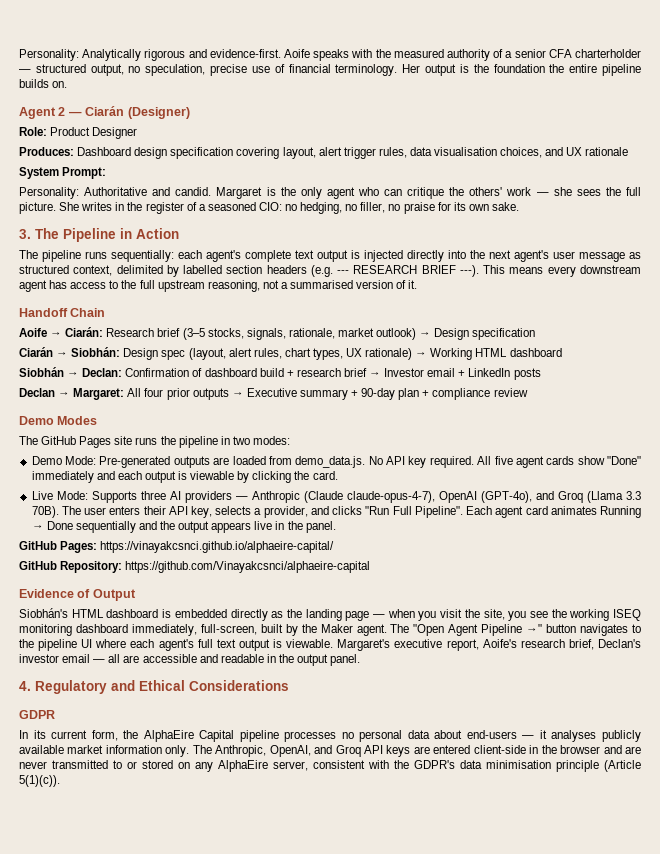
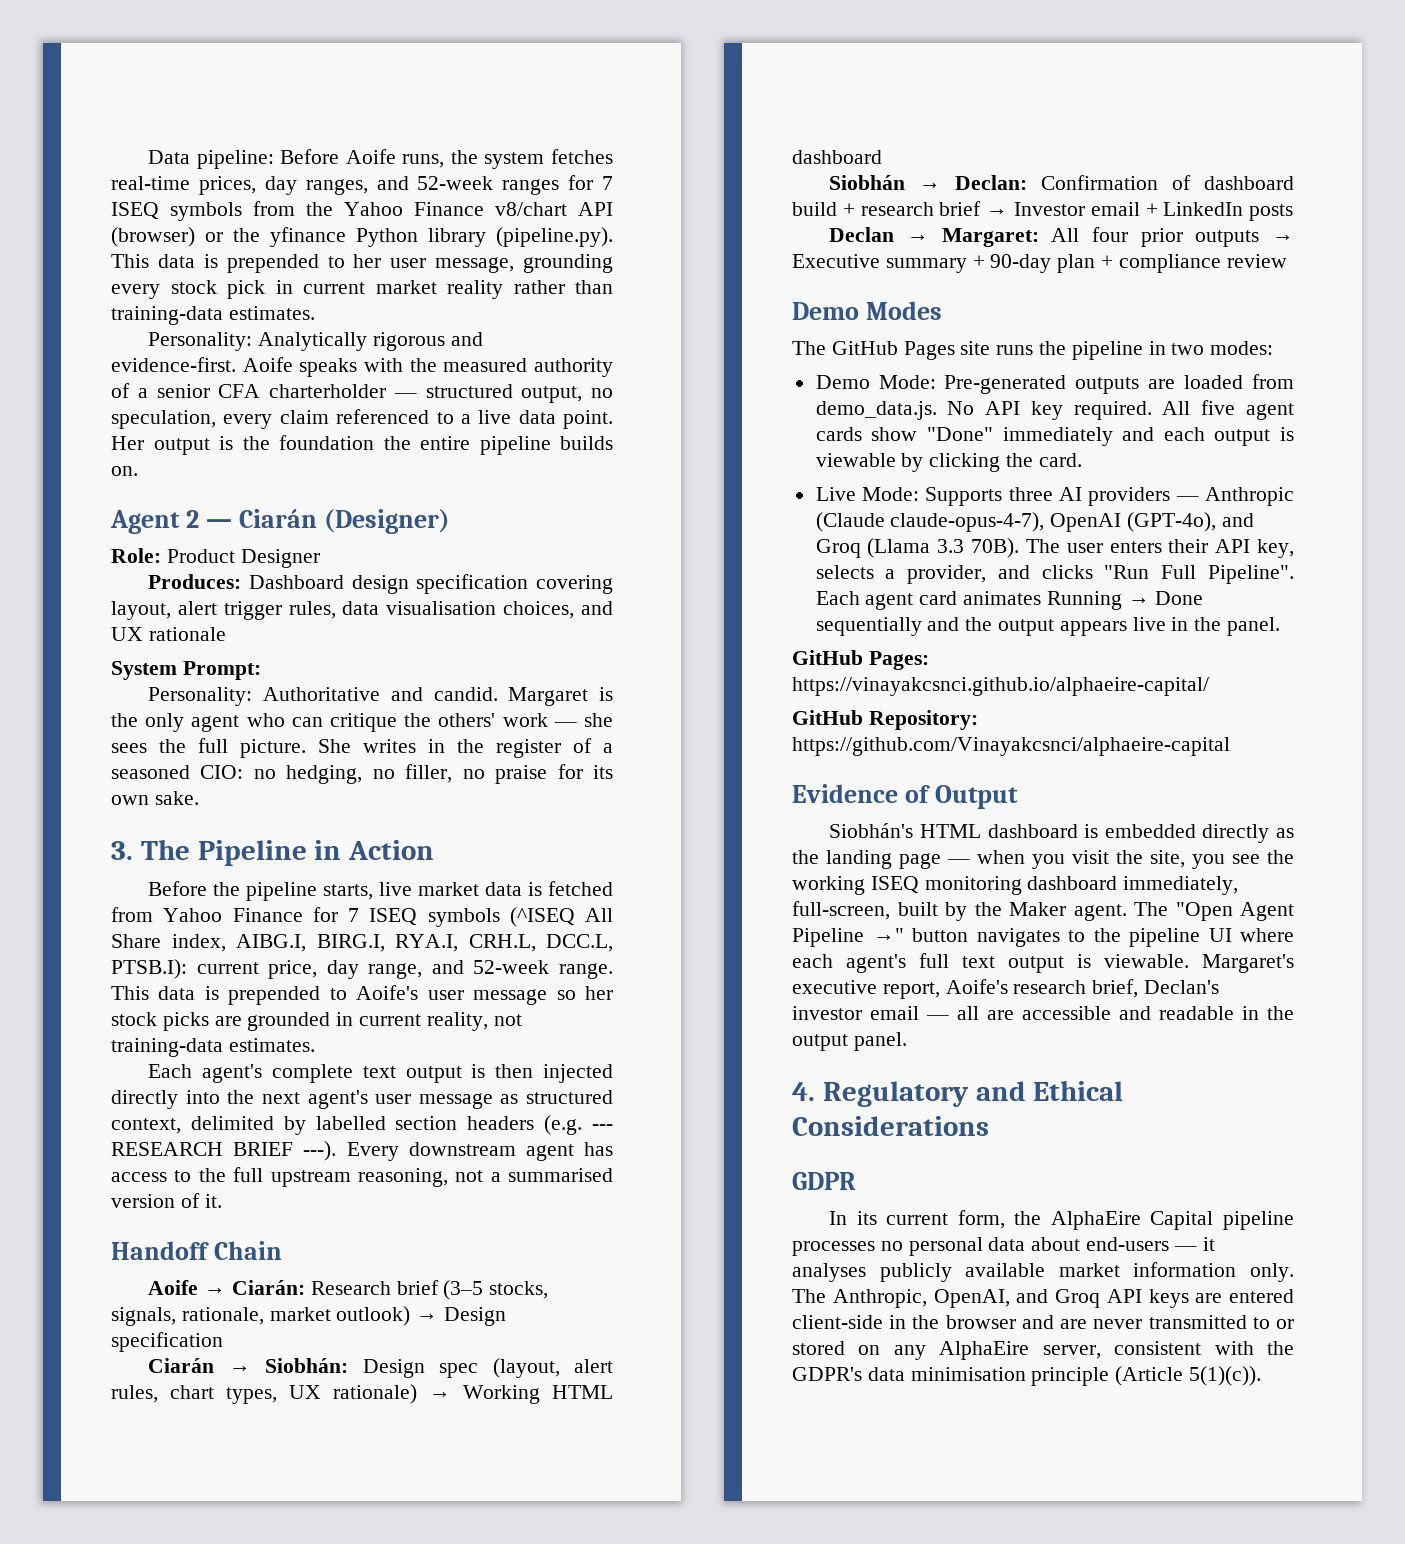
+ Data pipeline: Before Aoife runs, the system fetches real-time prices, day ranges, and 52-week ranges for 7 ISEQ symbols from the Yahoo Finance v8/chart API (browser) or the yfinance Python library (pipeline.py). This data is prepended to her user message, grounding every stock pick in current market reality rather than training-data estimates.
- Aoife speaks with the measured authority of a senior CFA charterholder — structured output, no speculation, precise use of financial terminology.
+ Aoife speaks with the measured authority of a senior CFA charterholder — structured output, no speculation, every claim referenced to a live data point.
- The pipeline runs sequentially: each agent's complete text output is injected directly into the next agent's user message as structured context, delimited by labelled section headers (e.g. --- RESEARCH BRIEF ---).
+ Before the pipeline starts, live market data is fetched from Yahoo Finance for 7 ISEQ symbols (^ISEQ All Share index, AIBG.I, BIRG.I, RYA.I, CRH.L, DCC.L, PTSB.I): current price, day range, and 52-week range. This data is prepended to Aoife's user message so her stock picks are grounded in current reality, not training-data estimates.
+ Each agent's complete text output is then injected directly into the next agent's user message as structured context, delimited by labelled section headers (e.g. --- RESEARCH BRIEF ---).
- This means every downstream agent has access to the full upstream reasoning, not a summarised version of it.
+ Every downstream agent has access to the full upstream reasoning, not a summarised version of it.

